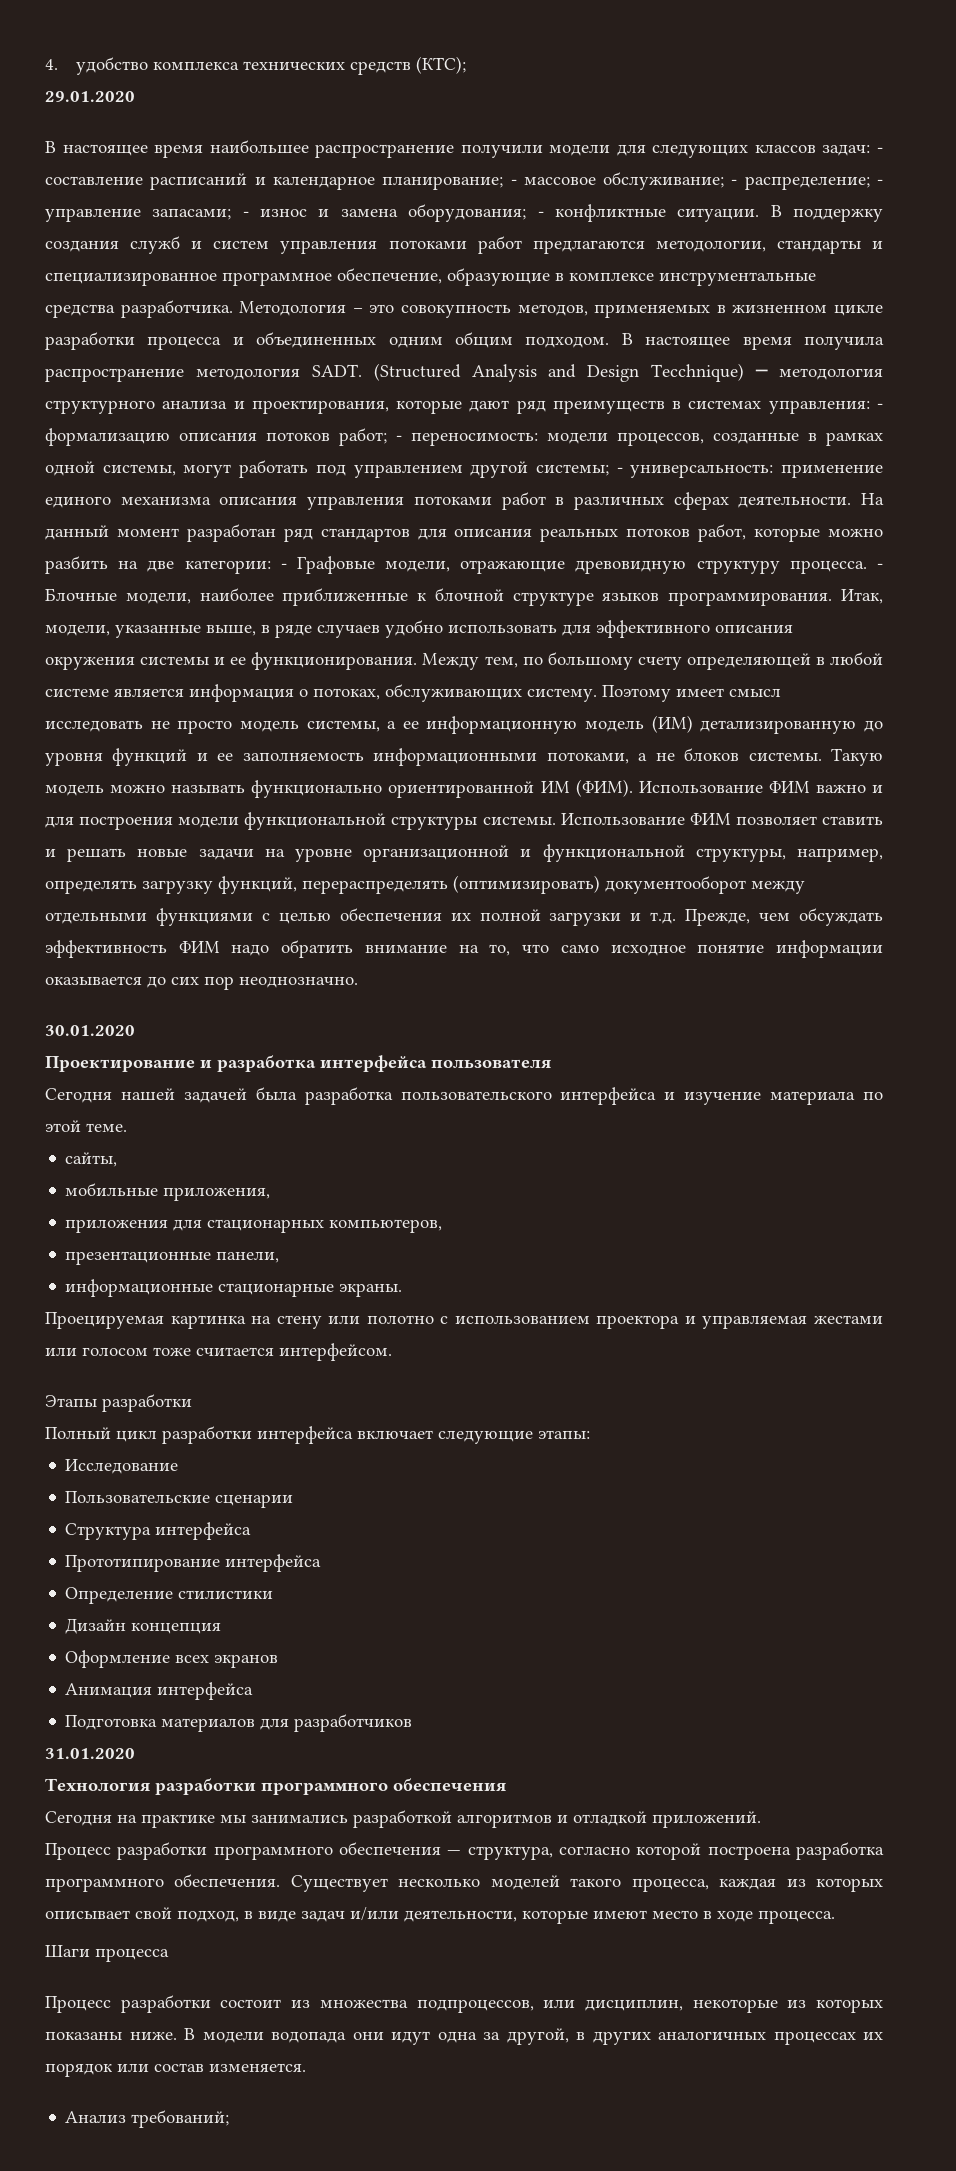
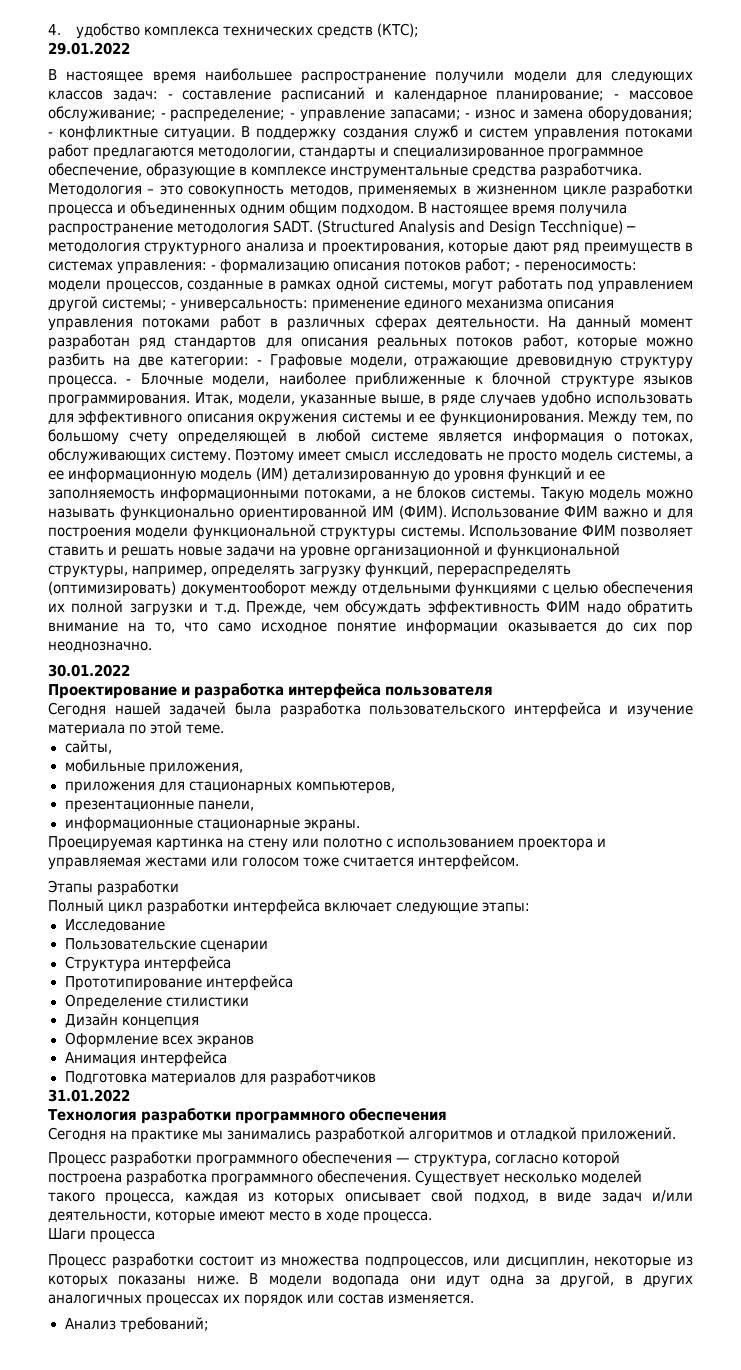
- 29.01.2020
+ 29.01.2022
- 30.01.2020
+ 30.01.2022
- 31.01.2020
+ 31.01.2022

